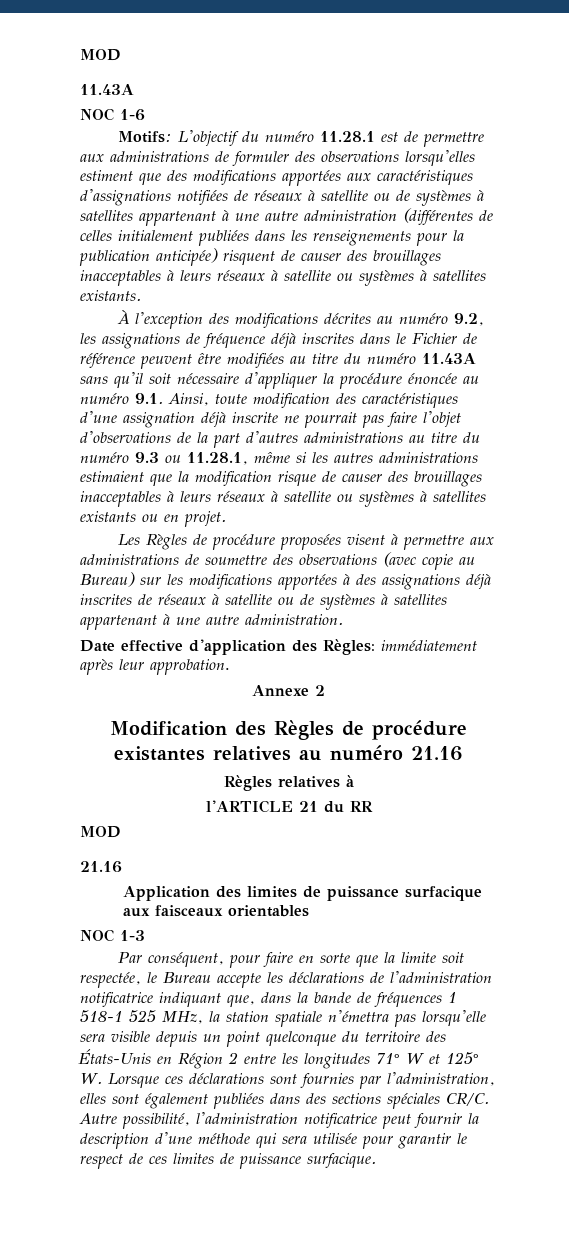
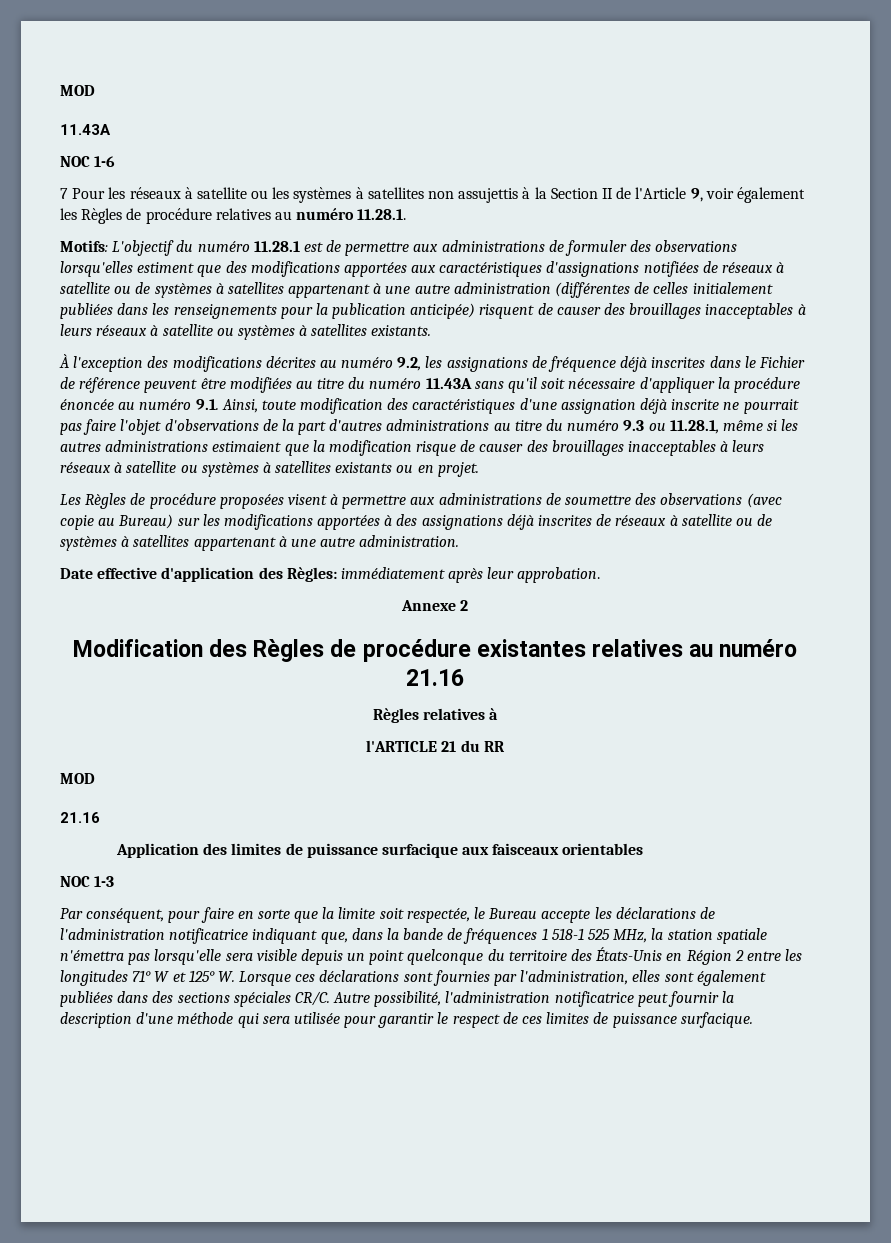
+ 7 Pour les réseaux à satellite ou les systèmes à satellites non assujettis à la Section II de l'Article 9, voir également les Règles de procédure relatives au numéro 11.28.1.

